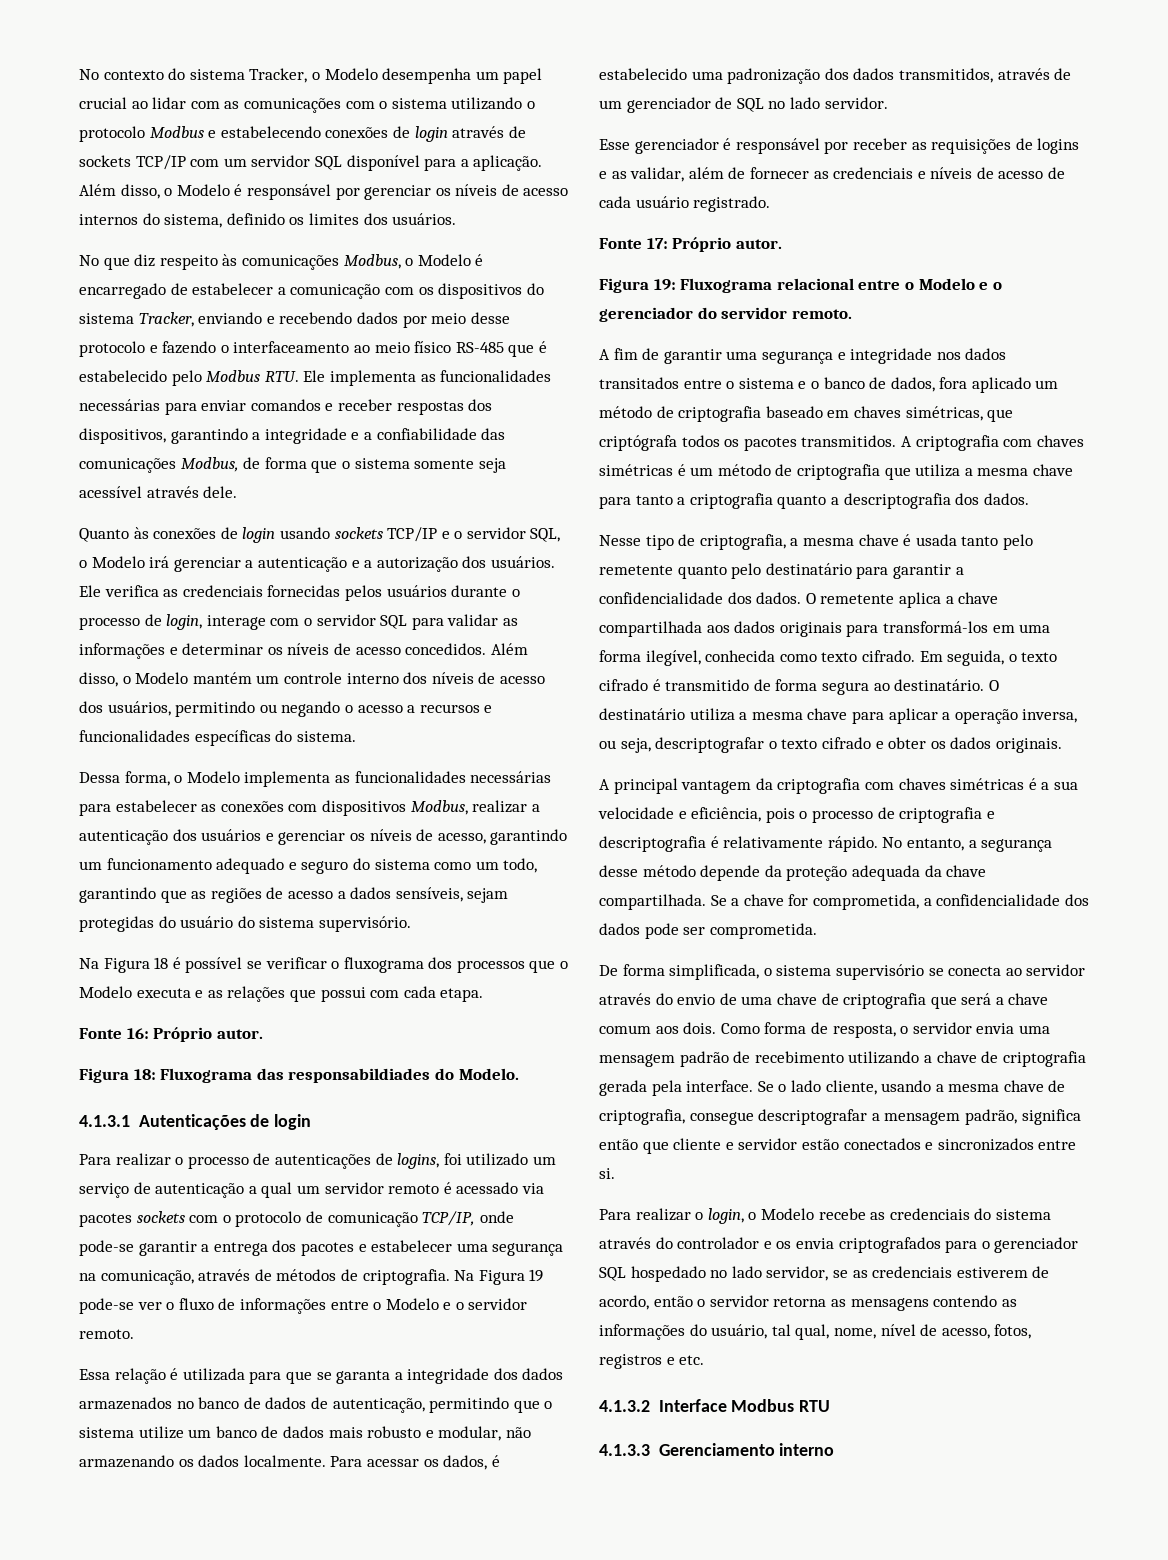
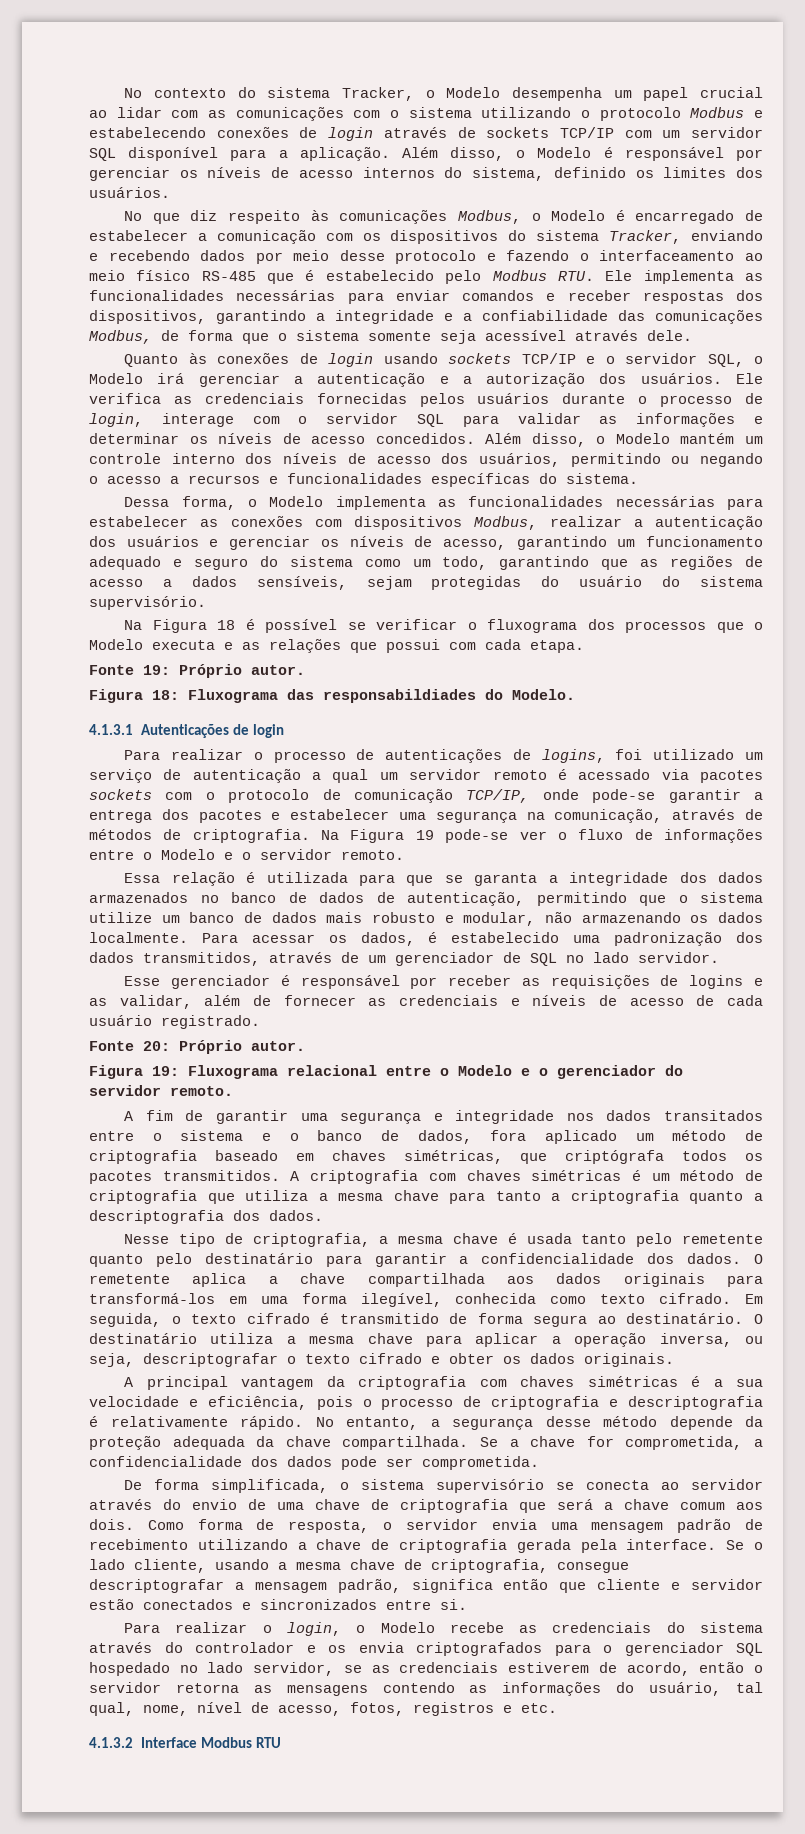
- Fonte 16: Próprio autor.
+ Fonte 19: Próprio autor.
- Fonte 17: Próprio autor.
+ Fonte 20: Próprio autor.
- 4.1.3.3 Gerenciamento interno

